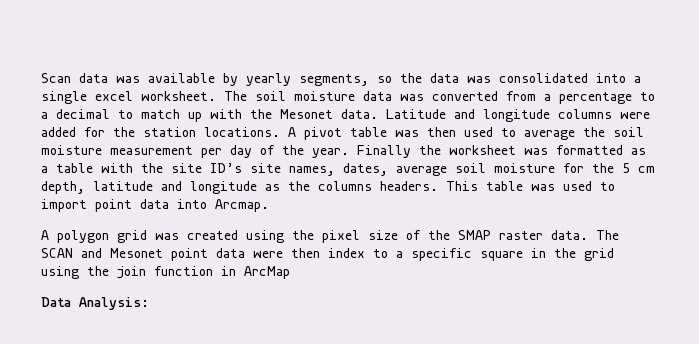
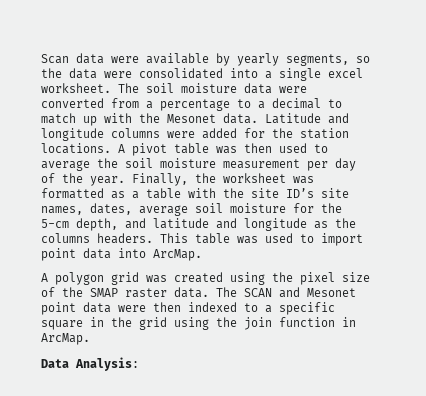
- Scan data was available by yearly segments, so the data was consolidated into a single excel worksheet.
+ Scan data were available by yearly segments, so the data were consolidated into a single excel worksheet.
- The soil moisture data was converted from a percentage to a decimal to match up with the Mesonet data.
+ The soil moisture data were converted from a percentage to a decimal to match up with the Mesonet data.
- Finally the worksheet was formatted as a table with the site ID’s site names, dates, average soil moisture for the 5 cm depth, latitude and longitude as the columns headers.
+ Finally, the worksheet was formatted as a table with the site ID’s site names, dates, average soil moisture for the 5-cm depth, and latitude and longitude as the columns headers.
- This table was used to import point data into Arcmap.
+ This table was used to import point data into ArcMap.
- The SCAN and Mesonet point data were then index to a specific square in the grid using the join function in ArcMap
+ The SCAN and Mesonet point data were then indexed to a specific square in the grid using the join function in ArcMap.

